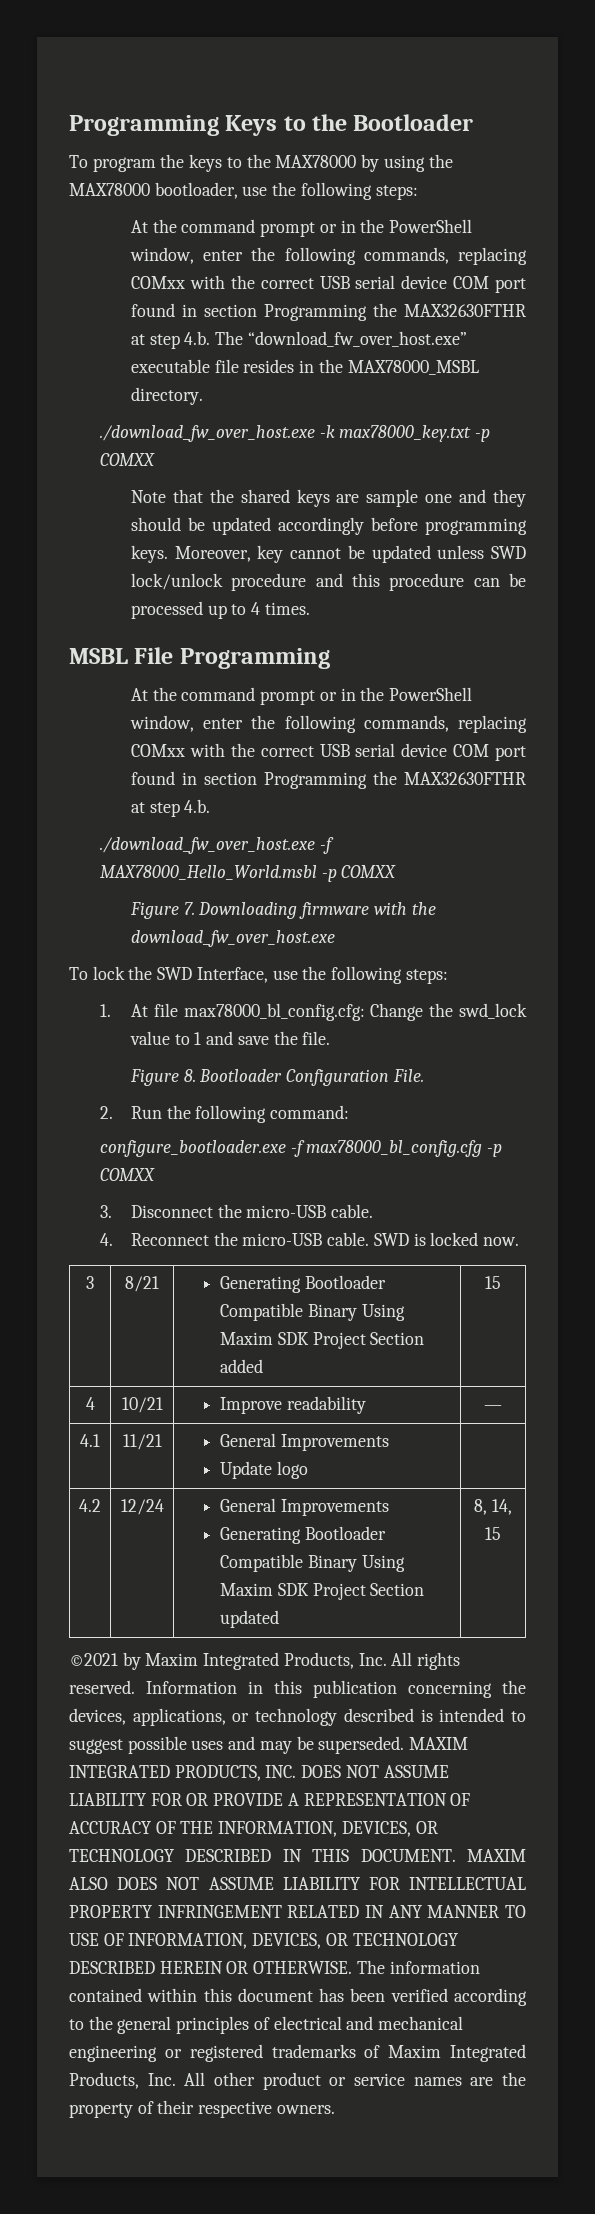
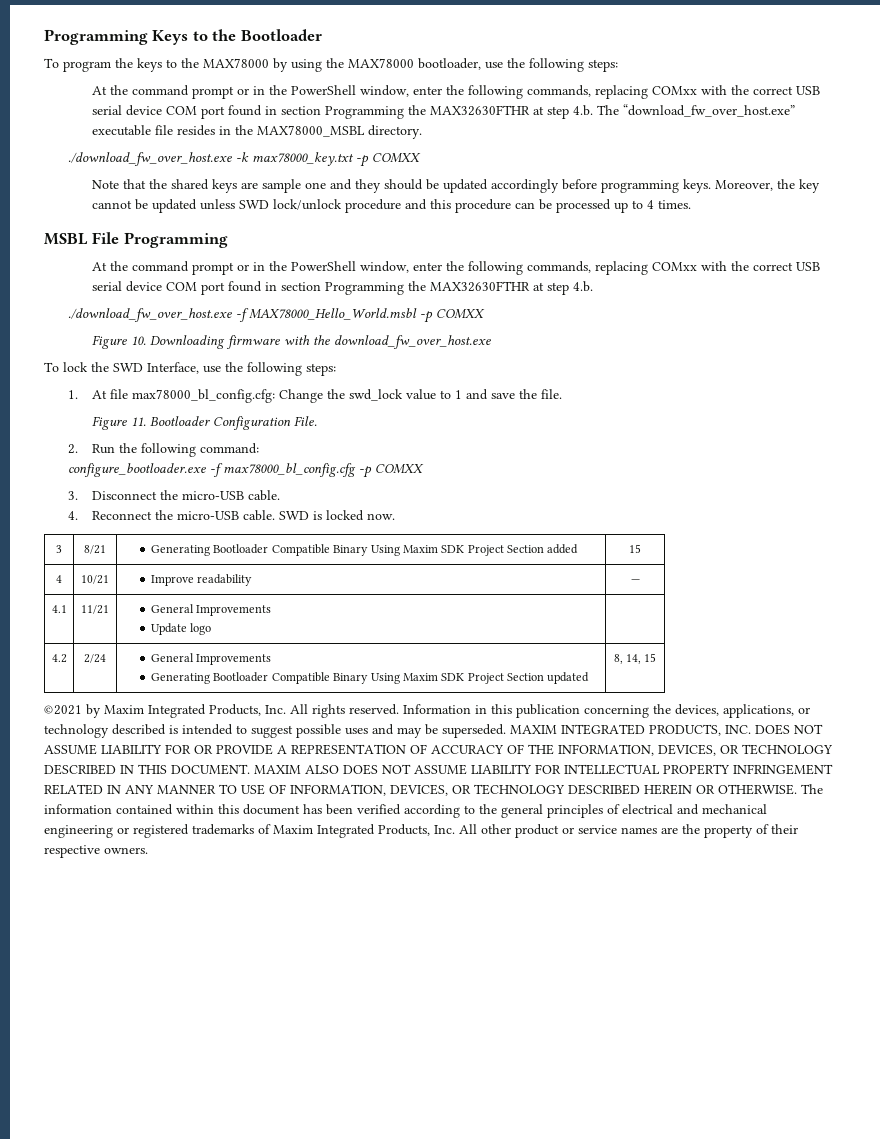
- Moreover, key cannot be updated unless SWD lock/unlock procedure and this procedure can be processed up to 4 times.
+ Moreover, the key cannot be updated unless SWD lock/unlock procedure and this procedure can be processed up to 4 times.
- Figure 7. Downloading firmware with the download_fw_over_host.exe
+ Figure 10. Downloading firmware with the download_fw_over_host.exe
- Figure 8. Bootloader Configuration File.
+ Figure 11. Bootloader Configuration File.
- 4.2 | 12/24 | General Improvements
+ 4.2 | 2/24 | General Improvements

